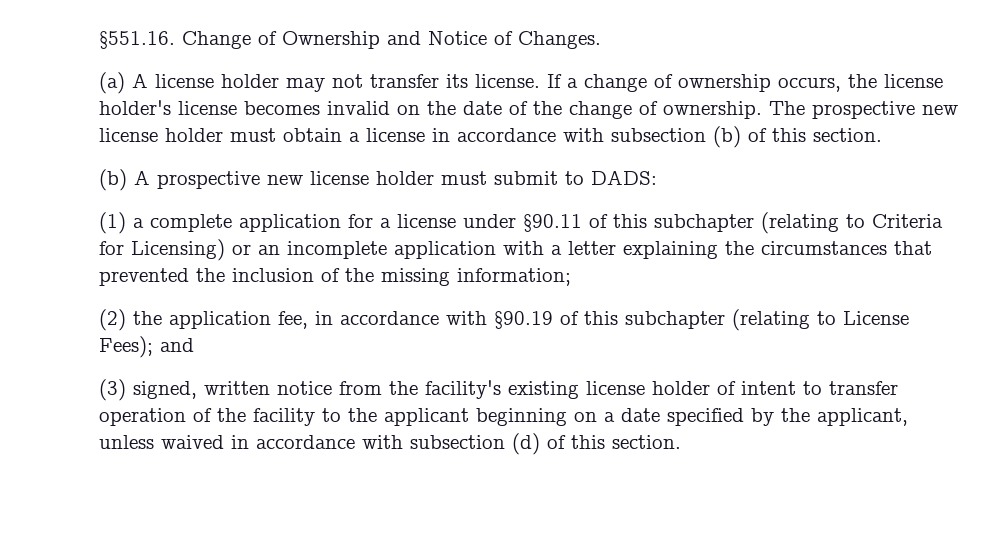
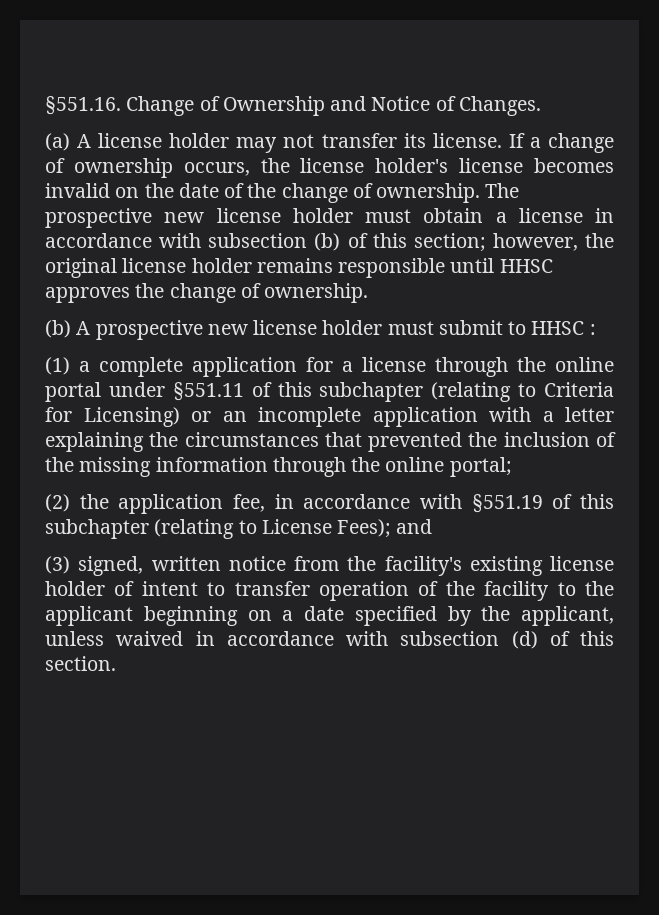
- The prospective new license holder must obtain a license in accordance with subsection (b) of this section.
+ The prospective new license holder must obtain a license in accordance with subsection (b) of this section; however, the original license holder remains responsible until HHSC approves the change of ownership.
- (b) A prospective new license holder must submit to DADS:
+ (b) A prospective new license holder must submit to HHSC :
- (1) a complete application for a license under §90.11 of this subchapter (relating to Criteria for Licensing) or an incomplete application with a letter explaining the circumstances that prevented the inclusion of the missing information;
+ (1) a complete application for a license through the online portal under §551.11 of this subchapter (relating to Criteria for Licensing) or an incomplete application with a letter explaining the circumstances that prevented the inclusion of the missing information through the online portal;
- (2) the application fee, in accordance with §90.19 of this subchapter (relating to License Fees); and
+ (2) the application fee, in accordance with §551.19 of this subchapter (relating to License Fees); and

